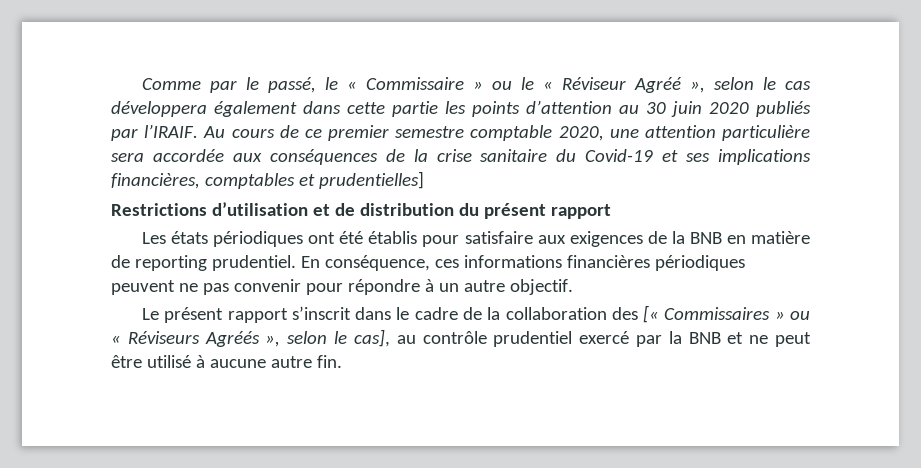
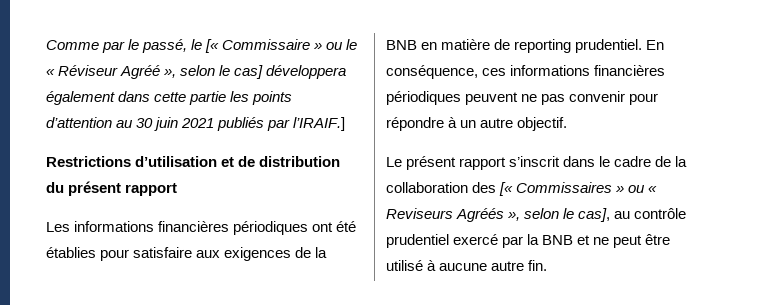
- Comme par le passé, le « Commissaire » ou le « Réviseur Agréé », selon le cas développera également dans cette partie les points d’attention au 30 juin 2020 publiés par l’IRAIF. Au cours de ce premier semestre comptable 2020, une attention particulière sera accordée aux conséquences de la crise sanitaire du Covid-19 et ses implications financières, comptables et prudentielles]
+ Comme par le passé, le [« Commissaire » ou le « Réviseur Agréé », selon le cas] développera également dans cette partie les points d’attention au 30 juin 2021 publiés par l’IRAIF.]
- Les états périodiques ont été établis pour satisfaire aux exigences de la BNB en matière de reporting prudentiel.
+ Les informations financières périodiques ont été établies pour satisfaire aux exigences de la BNB en matière de reporting prudentiel.
- Le présent rapport s’inscrit dans le cadre de la collaboration des [« Commissaires » ou « Réviseurs Agréés », selon le cas], au contrôle prudentiel exercé par la BNB et ne peut être utilisé à aucune autre fin.
+ Le présent rapport s’inscrit dans le cadre de la collaboration des [« Commissaires » ou « Reviseurs Agréés », selon le cas], au contrôle prudentiel exercé par la BNB et ne peut être utilisé à aucune autre fin.

